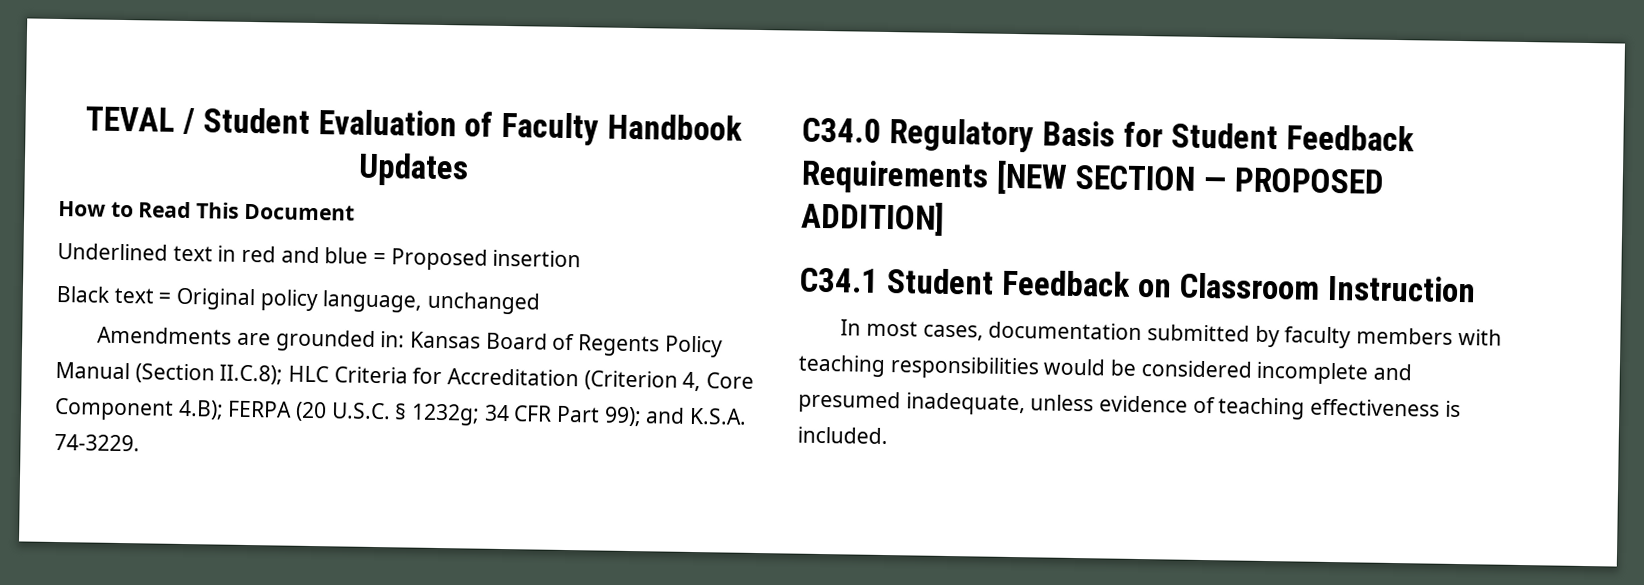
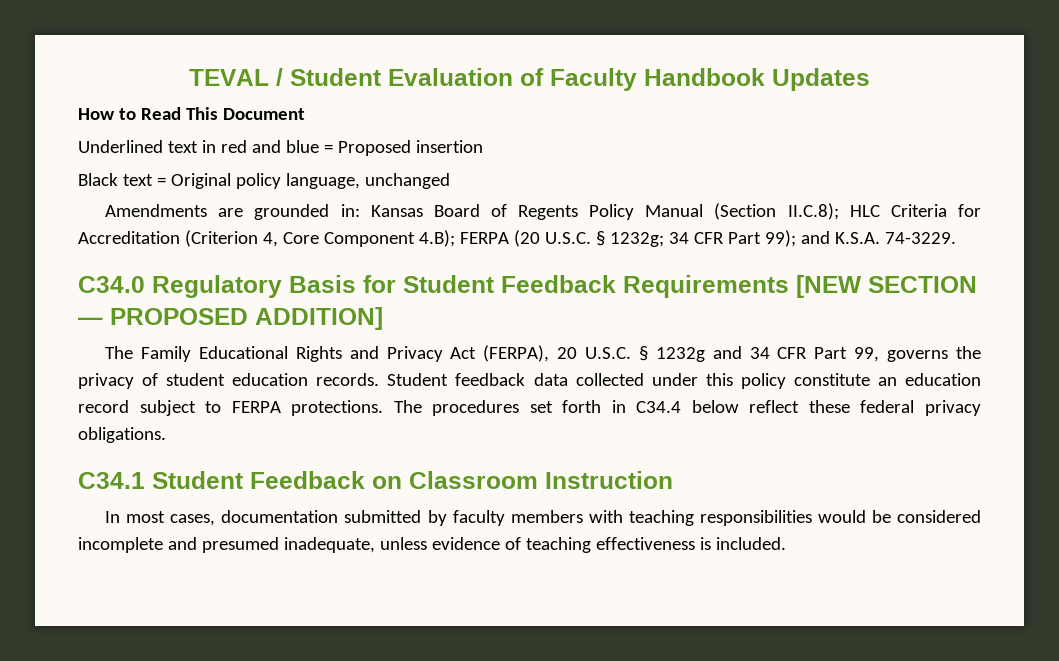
+ The Family Educational Rights and Privacy Act (FERPA), 20 U.S.C. § 1232g and 34 CFR Part 99, governs the privacy of student education records. Student feedback data collected under this policy constitute an education record subject to FERPA protections. The procedures set forth in C34.4 below reflect these federal privacy obligations.

